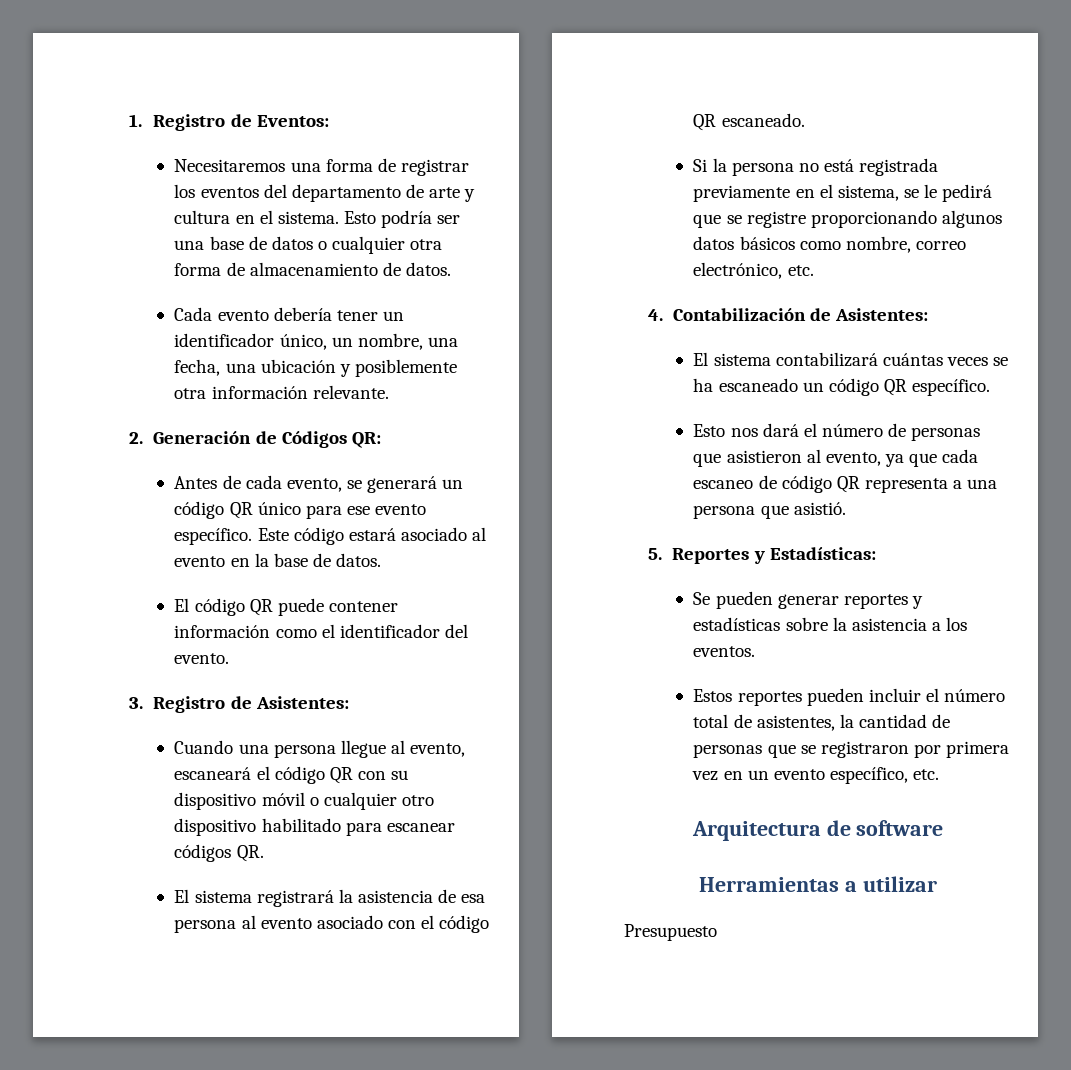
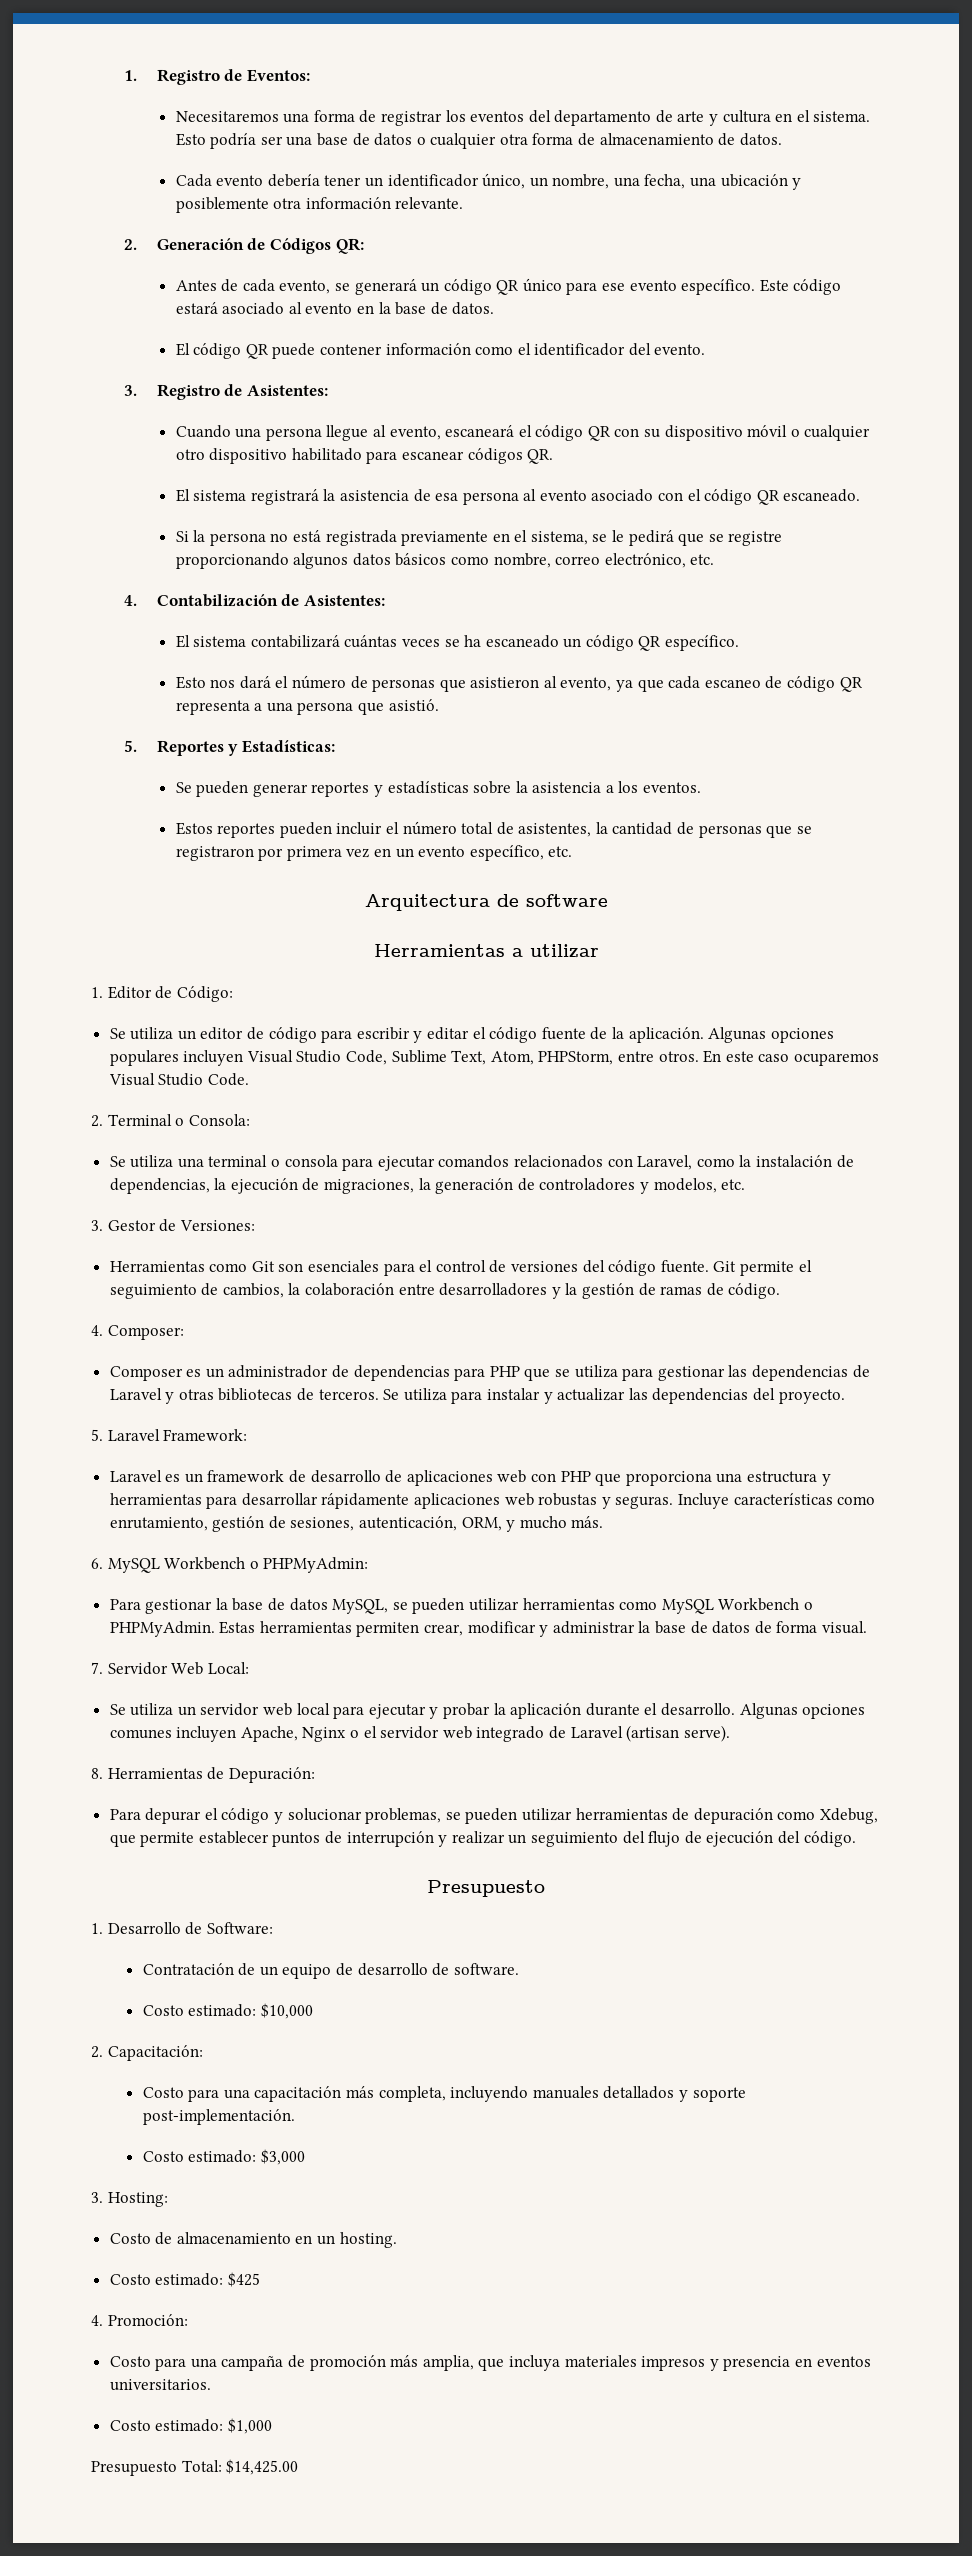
+ 1. Editor de Código:
+ Se utiliza un editor de código para escribir y editar el código fuente de la aplicación. Algunas opciones populares incluyen Visual Studio Code, Sublime Text, Atom, PHPStorm, entre otros. En este caso ocuparemos Visual Studio Code.
+ 2. Terminal o Consola:
+ Se utiliza una terminal o consola para ejecutar comandos relacionados con Laravel, como la instalación de dependencias, la ejecución de migraciones, la generación de controladores y modelos, etc.
+ 3. Gestor de Versiones:
+ Herramientas como Git son esenciales para el control de versiones del código fuente. Git permite el seguimiento de cambios, la colaboración entre desarrolladores y la gestión de ramas de código.
+ 4. Composer:
+ Composer es un administrador de dependencias para PHP que se utiliza para gestionar las dependencias de Laravel y otras bibliotecas de terceros. Se utiliza para instalar y actualizar las dependencias del proyecto.
+ 5. Laravel Framework:
+ Laravel es un framework de desarrollo de aplicaciones web con PHP que proporciona una estructura y herramientas para desarrollar rápidamente aplicaciones web robustas y seguras. Incluye características como enrutamiento, gestión de sesiones, autenticación, ORM, y mucho más.
+ 6. MySQL Workbench o PHPMyAdmin:
+ Para gestionar la base de datos MySQL, se pueden utilizar herramientas como MySQL Workbench o PHPMyAdmin. Estas herramientas permiten crear, modificar y administrar la base de datos de forma visual.
+ 7. Servidor Web Local:
+ Se utiliza un servidor web local para ejecutar y probar la aplicación durante el desarrollo. Algunas opciones comunes incluyen Apache, Nginx o el servidor web integrado de Laravel (artisan serve).
+ 8. Herramientas de Depuración:
+ Para depurar el código y solucionar problemas, se pueden utilizar herramientas de depuración como Xdebug, que permite establecer puntos de interrupción y realizar un seguimiento del flujo de ejecución del código.
  Presupuesto
+ 1. Desarrollo de Software:
+ Contratación de un equipo de desarrollo de software.
+ Costo estimado: $10,000
+ 2. Capacitación:
+ Costo para una capacitación más completa, incluyendo manuales detallados y soporte post-implementación.
+ Costo estimado: $3,000
+ 3. Hosting:
+ Costo de almacenamiento en un hosting.
+ Costo estimado: $425
+ 4. Promoción:
+ Costo para una campaña de promoción más amplia, que incluya materiales impresos y presencia en eventos universitarios.
+ Costo estimado: $1,000
+ Presupuesto Total: $14,425.00

